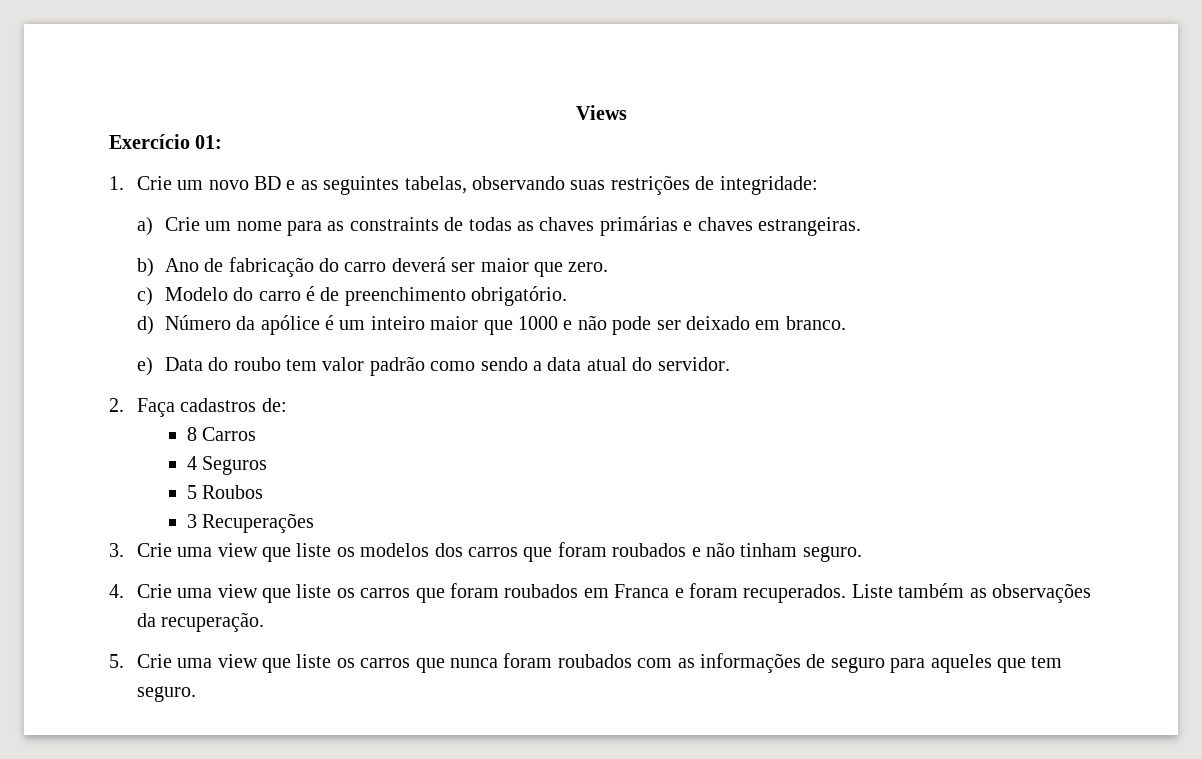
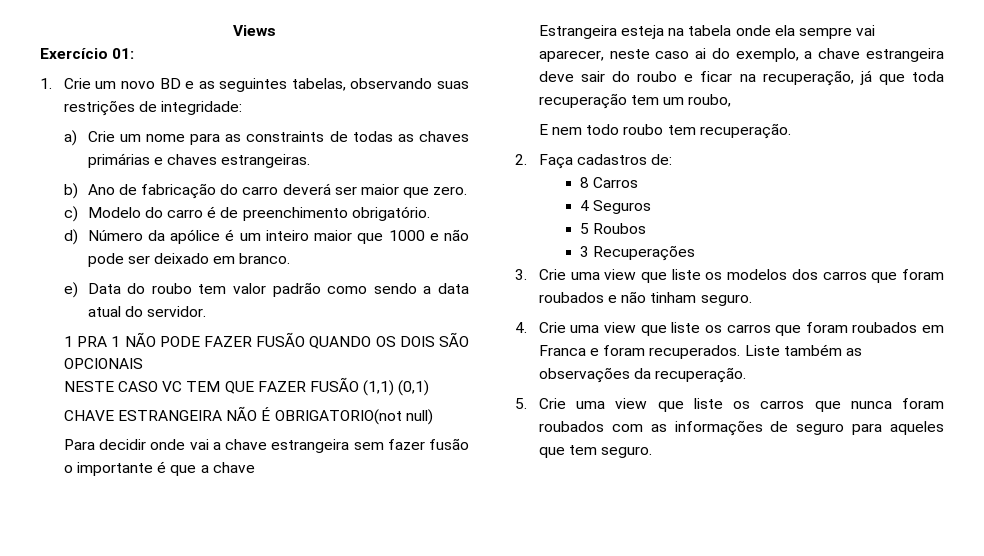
+ 1 PRA 1 NÃO PODE FAZER FUSÃO QUANDO OS DOIS SÃO OPCIONAIS
+ NESTE CASO VC TEM QUE FAZER FUSÃO (1,1) (0,1)
+ CHAVE ESTRANGEIRA NÃO É OBRIGATORIO(not null)
+ Para decidir onde vai a chave estrangeira sem fazer fusão o importante é que a chave
+ Estrangeira esteja na tabela onde ela sempre vai aparecer, neste caso ai do exemplo, a chave estrangeira deve sair do roubo e ficar na recuperação, já que toda recuperação tem um roubo,
+ E nem todo roubo tem recuperação.

